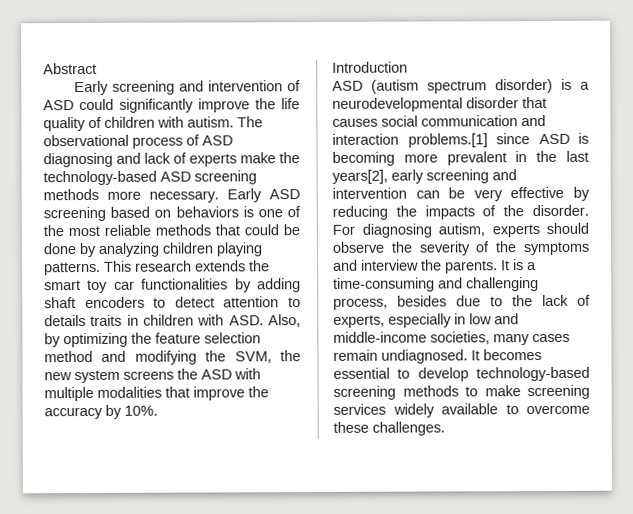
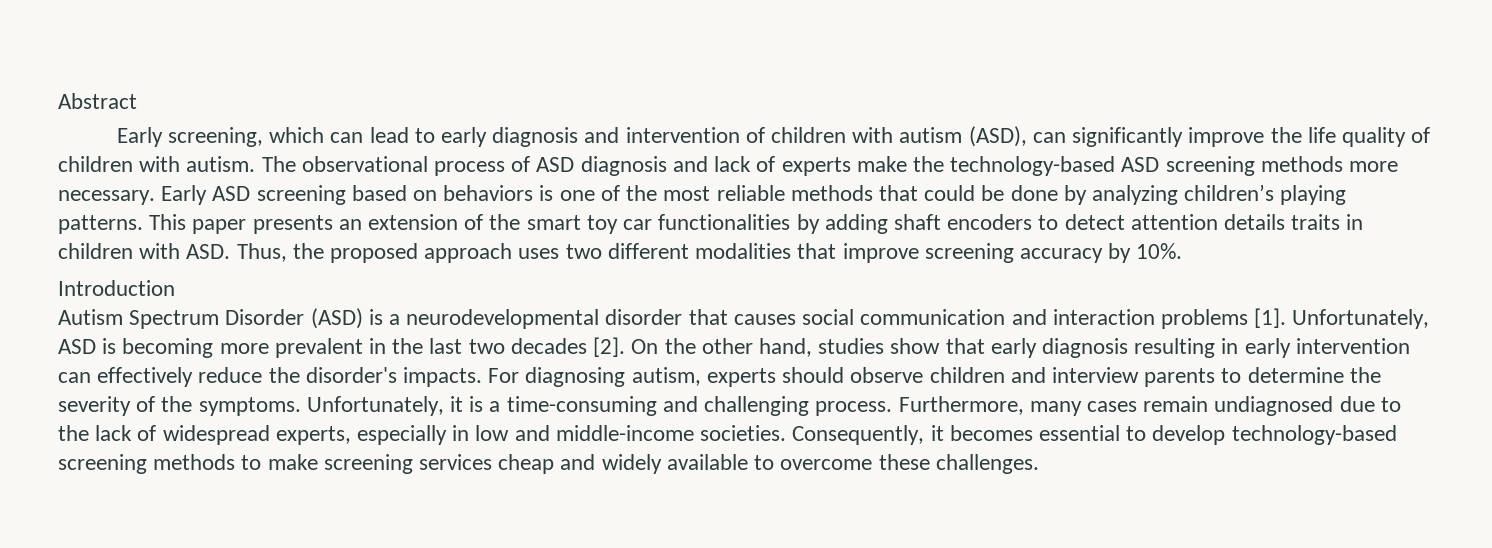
- Early screening and intervention of ASD could significantly improve the life quality of children with autism.
+ Early screening, which can lead to early diagnosis and intervention of children with autism (ASD), can significantly improve the life quality of children with autism.
- The observational process of ASD diagnosing and lack of experts make the technology-based ASD screening methods more necessary.
+ The observational process of ASD diagnosis and lack of experts make the technology-based ASD screening methods more necessary.
- Early ASD screening based on behaviors is one of the most reliable methods that could be done by analyzing children playing patterns.
+ Early ASD screening based on behaviors is one of the most reliable methods that could be done by analyzing children’s playing patterns.
- This research extends the smart toy car functionalities by adding shaft encoders to detect attention to details traits in children with ASD. Also, by optimizing the feature selection method and modifying the SVM, the new system screens the ASD with multiple modalities that improve the accuracy by 10%.
+ This paper presents an extension of the smart toy car functionalities by adding shaft encoders to detect attention details traits in children with ASD. Thus, the proposed approach uses two different modalities that improve screening accuracy by 10%.
- ASD (autism spectrum disorder) is a neurodevelopmental disorder that causes social communication and interaction problems.[1] since ASD is becoming more prevalent in the last years[2], early screening and intervention can be very effective by reducing the impacts of the disorder.
+ Autism Spectrum Disorder (ASD) is a neurodevelopmental disorder that causes social communication and interaction problems [1]. Unfortunately, ASD is becoming more prevalent in the last two decades [2]. On the other hand, studies show that early diagnosis resulting in early intervention can effectively reduce the disorder's impacts.
- For diagnosing autism, experts should observe the severity of the symptoms and interview the parents. It is a time-consuming and challenging process, besides due to the lack of experts, especially in low and middle-income societies, many cases remain undiagnosed. It becomes essential to develop technology-based screening methods to make screening services widely available to overcome these challenges.
+ For diagnosing autism, experts should observe children and interview parents to determine the severity of the symptoms. Unfortunately, it is a time-consuming and challenging process. Furthermore, many cases remain undiagnosed due to the lack of widespread experts, especially in low and middle-income societies. Consequently, it becomes essential to develop technology-based screening methods to make screening services cheap and widely available to overcome these challenges.

